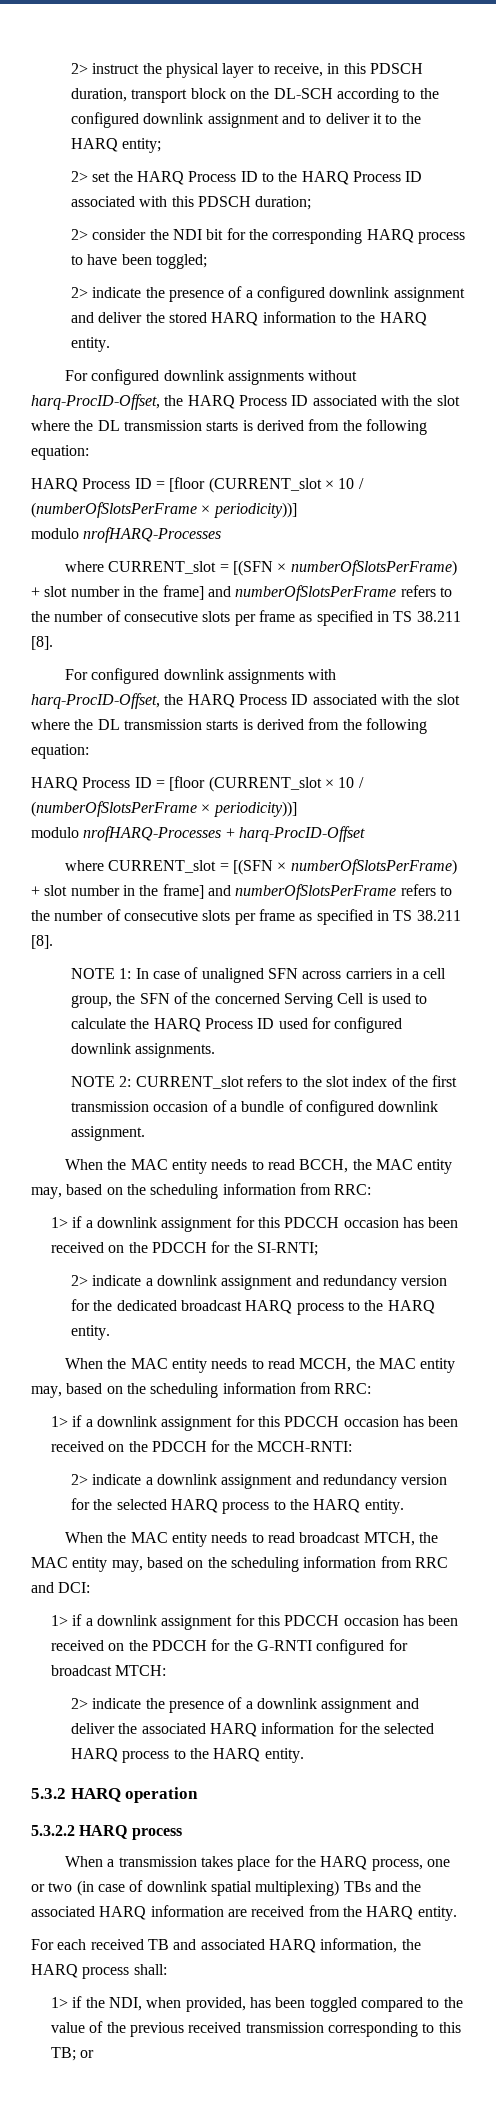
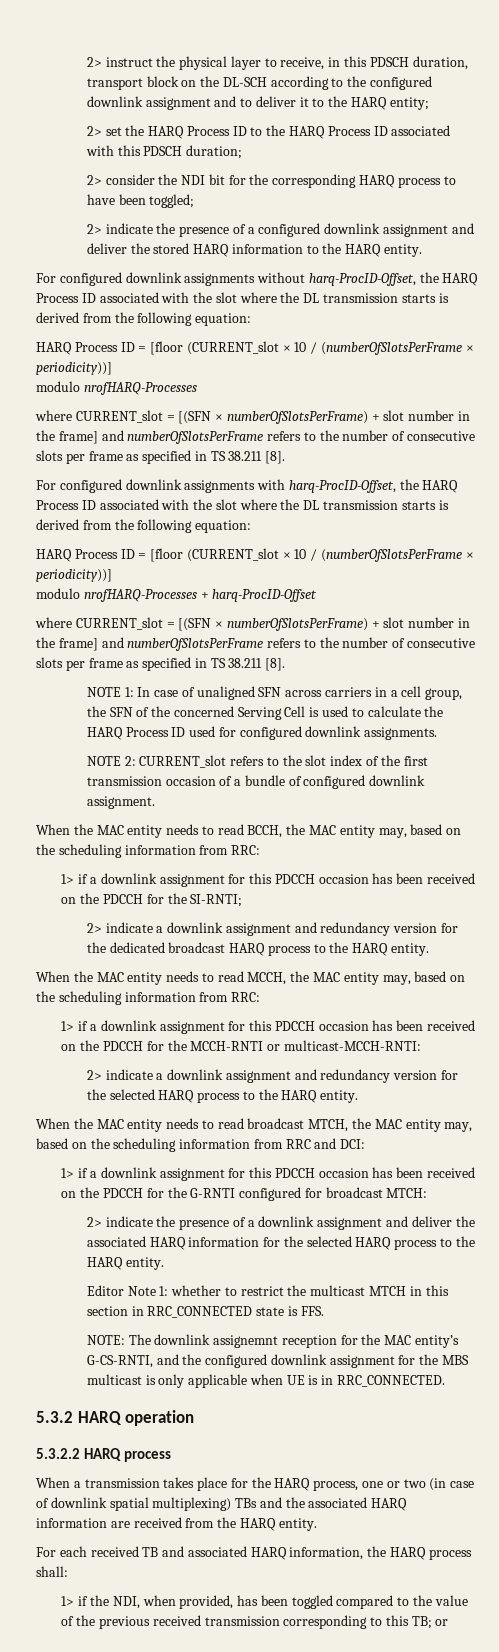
- 1> if a downlink assignment for this PDCCH occasion has been received on the PDCCH for the MCCH-RNTI:
+ 1> if a downlink assignment for this PDCCH occasion has been received on the PDCCH for the MCCH-RNTI or multicast-MCCH-RNTI:
+ Editor Note 1: whether to restrict the multicast MTCH in this section in RRC_CONNECTED state is FFS.
+ NOTE: The downlink assignemnt reception for the MAC entity’s G-CS-RNTI, and the configured downlink assignment for the MBS multicast is only applicable when UE is in RRC_CONNECTED.

